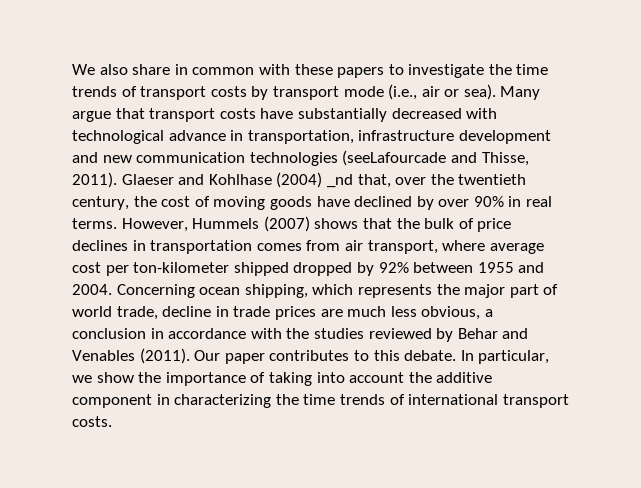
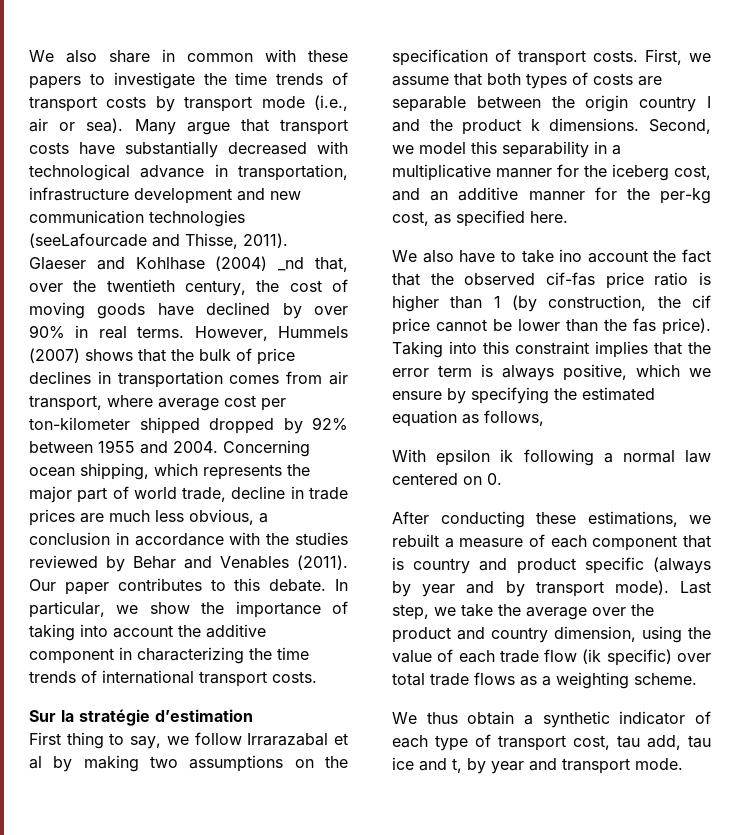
+ Sur la stratégie d’estimation
+ First thing to say, we follow Irrarazabal et al by making two assumptions on the specification of transport costs. First, we assume that both types of costs are separable between the origin country I and the product k dimensions. Second, we model this separability in a multiplicative manner for the iceberg cost, and an additive manner for the per-kg cost, as specified here.
+ We also have to take ino account the fact that the observed cif-fas price ratio is higher than 1 (by construction, the cif price cannot be lower than the fas price). Taking into this constraint implies that the error term is always positive, which we ensure by specifying the estimated equation as follows,
+ With epsilon ik following a normal law centered on 0.
+ After conducting these estimations, we rebuilt a measure of each component that is country and product specific (always by year and by transport mode). Last step, we take the average over the product and country dimension, using the value of each trade flow (ik specific) over total trade flows as a weighting scheme.
+ We thus obtain a synthetic indicator of each type of transport cost, tau add, tau ice and t, by year and transport mode.

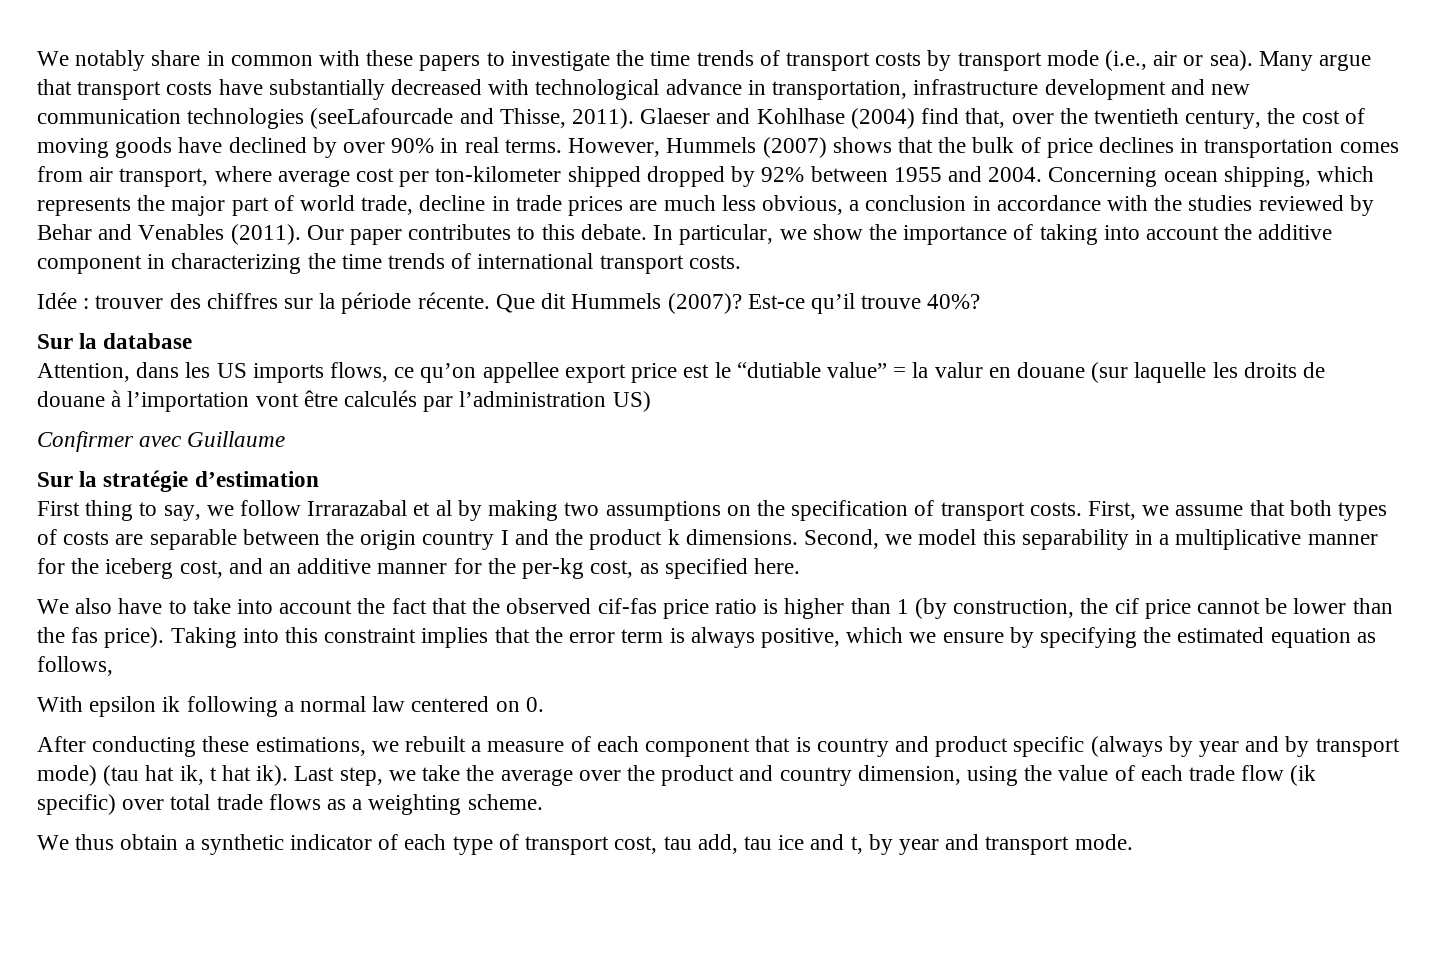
- We also share in common with these papers to investigate the time trends of transport costs by transport mode (i.e., air or sea).
+ We notably share in common with these papers to investigate the time trends of transport costs by transport mode (i.e., air or sea).
- Glaeser and Kohlhase (2004) _nd that, over the twentieth century, the cost of moving goods have declined by over 90% in real terms.
+ Glaeser and Kohlhase (2004) find that, over the twentieth century, the cost of moving goods have declined by over 90% in real terms.
+ Idée : trouver des chiffres sur la période récente. Que dit Hummels (2007)? Est-ce qu’il trouve 40%?
+ Sur la database
+ Attention, dans les US imports flows, ce qu’on appellee export price est le “dutiable value” = la valur en douane (sur laquelle les droits de douane à l’importation vont être calculés par l’administration US)
+ Confirmer avec Guillaume
- We also have to take ino account the fact that the observed cif-fas price ratio is higher than 1 (by construction, the cif price cannot be lower than the fas price).
+ We also have to take into account the fact that the observed cif-fas price ratio is higher than 1 (by construction, the cif price cannot be lower than the fas price).
- After conducting these estimations, we rebuilt a measure of each component that is country and product specific (always by year and by transport mode).
+ After conducting these estimations, we rebuilt a measure of each component that is country and product specific (always by year and by transport mode) (tau hat ik, t hat ik).

